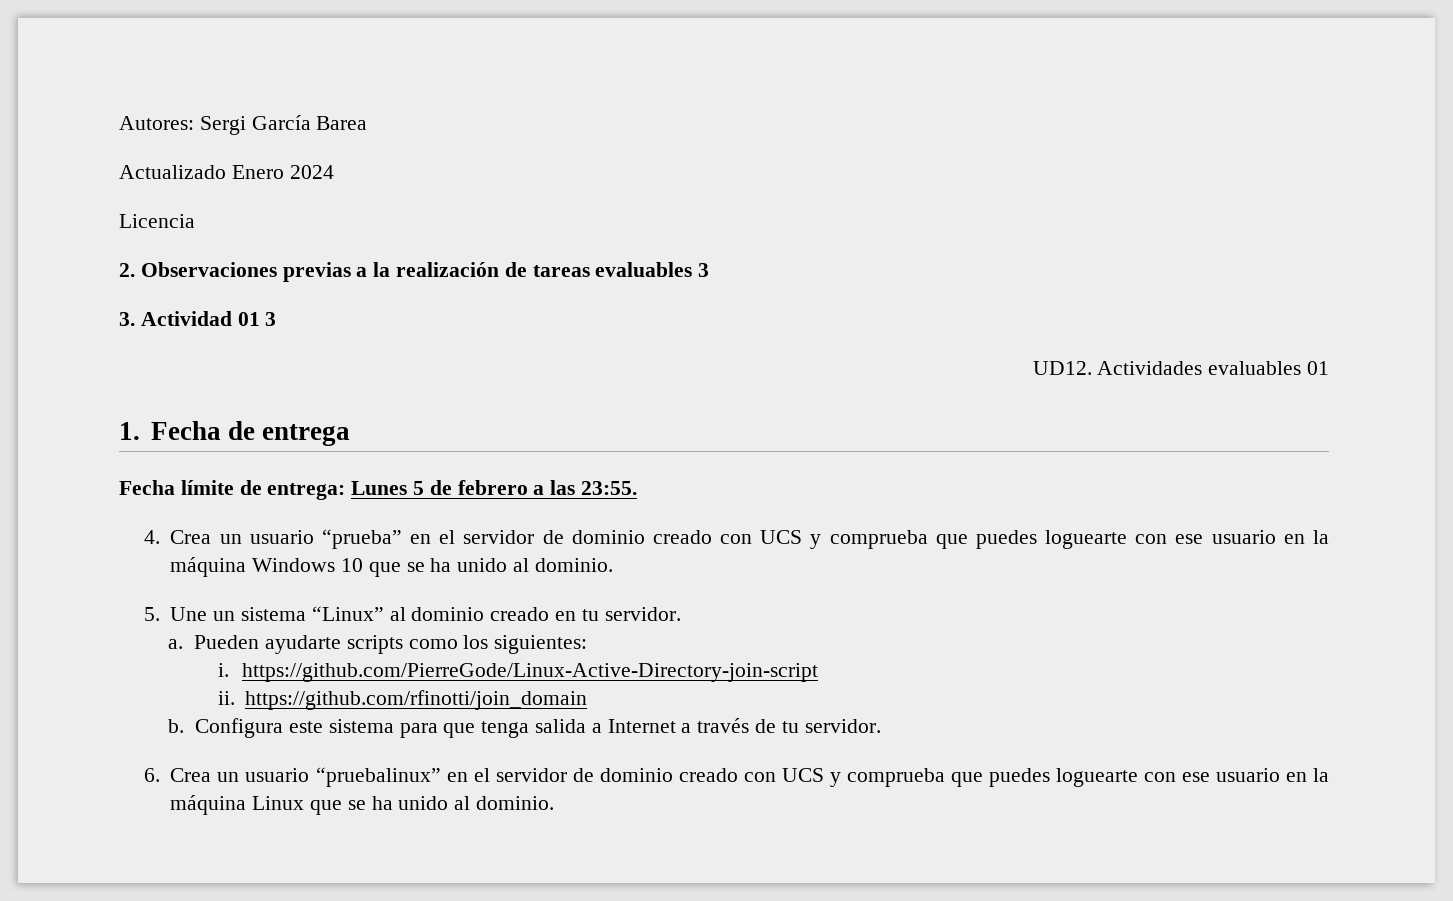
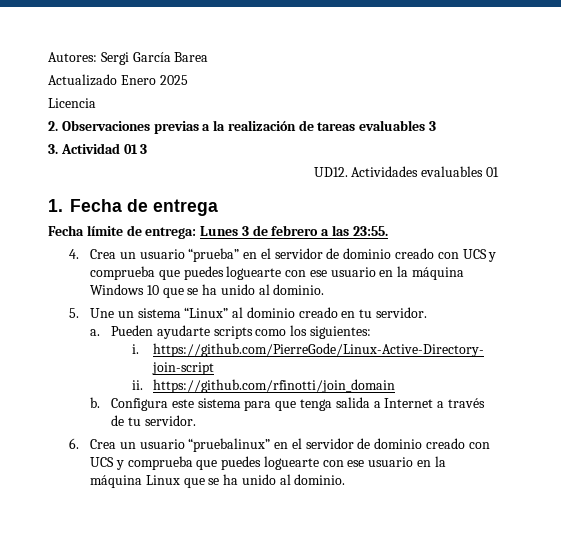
- Actualizado Enero 2024
+ Actualizado Enero 2025
- Fecha límite de entrega: Lunes 5 de febrero a las 23:55.
+ Fecha límite de entrega: Lunes 3 de febrero a las 23:55.

